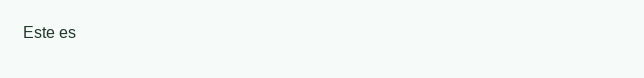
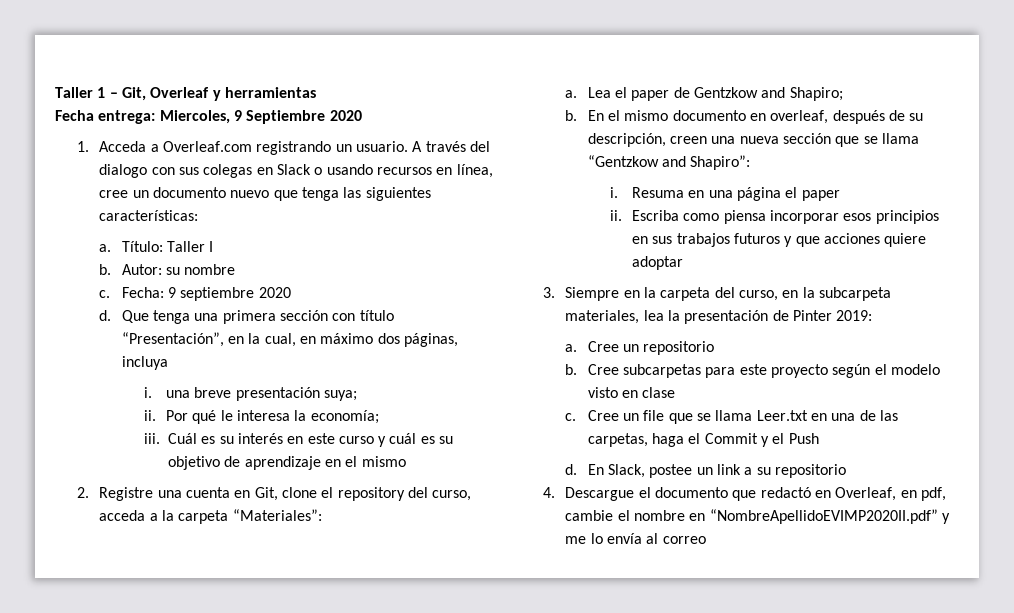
- Este es
+ Taller 1 – Git, Overleaf y herramientas
+ Fecha entrega: Miercoles, 9 Septiembre 2020
+ 1. Acceda a Overleaf.com registrando un usuario. A través del dialogo con sus colegas en Slack o usando recursos en línea, cree un documento nuevo que tenga las siguientes características:
+ a. Título: Taller I
+ b. Autor: su nombre
+ c. Fecha: 9 septiembre 2020
+ d. Que tenga una primera sección con título “Presentación”, en la cual, en máximo dos páginas, incluya
+ i. una breve presentación suya;
+ ii. Por qué le interesa la economía;
+ iii. Cuál es su interés en este curso y cuál es su objetivo de aprendizaje en el mismo
+ 2. Registre una cuenta en Git, clone el repository del curso, acceda a la carpeta “Materiales”:
+ a. Lea el paper de Gentzkow and Shapiro;
+ b. En el mismo documento en overleaf, después de su descripción, creen una nueva sección que se llama “Gentzkow and Shapiro”:
+ i. Resuma en una página el paper
+ ii. Escriba como piensa incorporar esos principios en sus trabajos futuros y que acciones quiere adoptar
+ 3. Siempre en la carpeta del curso, en la subcarpeta materiales, lea la presentación de Pinter 2019:
+ a. Cree un repositorio
+ b. Cree subcarpetas para este proyecto según el modelo visto en clase
+ c. Cree un file que se llama Leer.txt en una de las carpetas, haga el Commit y el Push
+ d. En Slack, postee un link a su repositorio
+ 4. Descargue el documento que redactó en Overleaf, en pdf, cambie el nombre en “NombreApellidoEVIMP2020II.pdf” y me lo envía al correo

